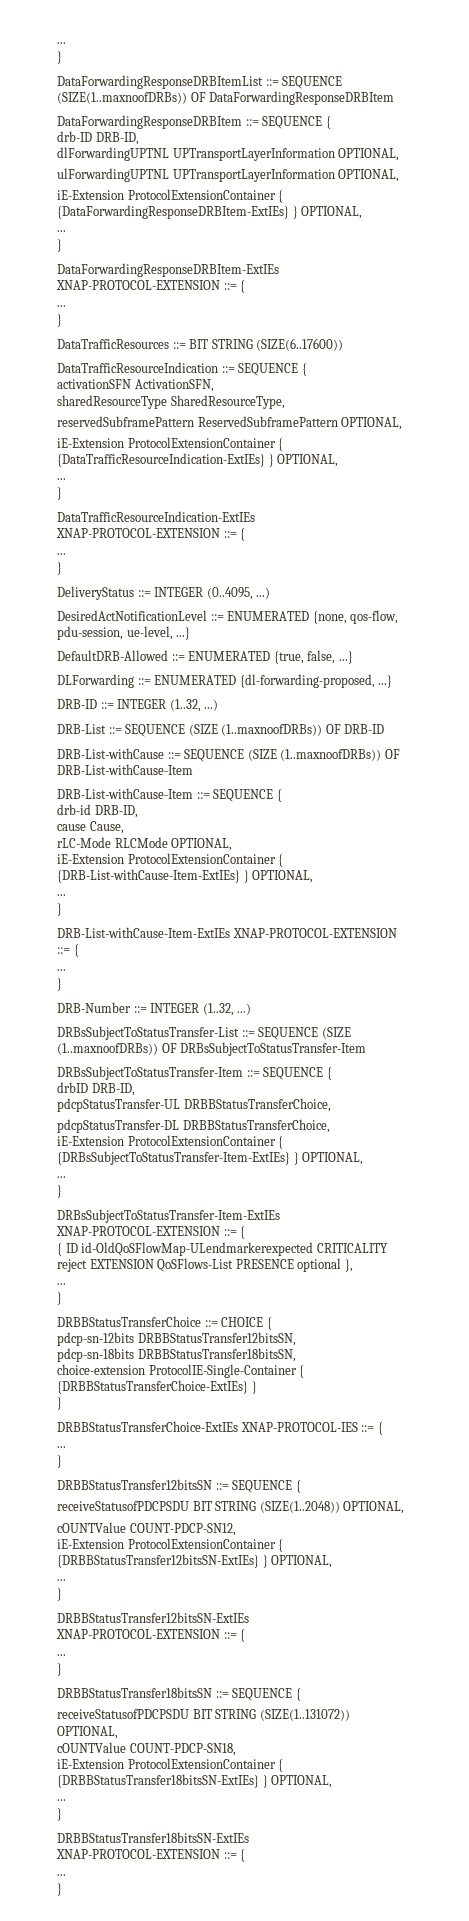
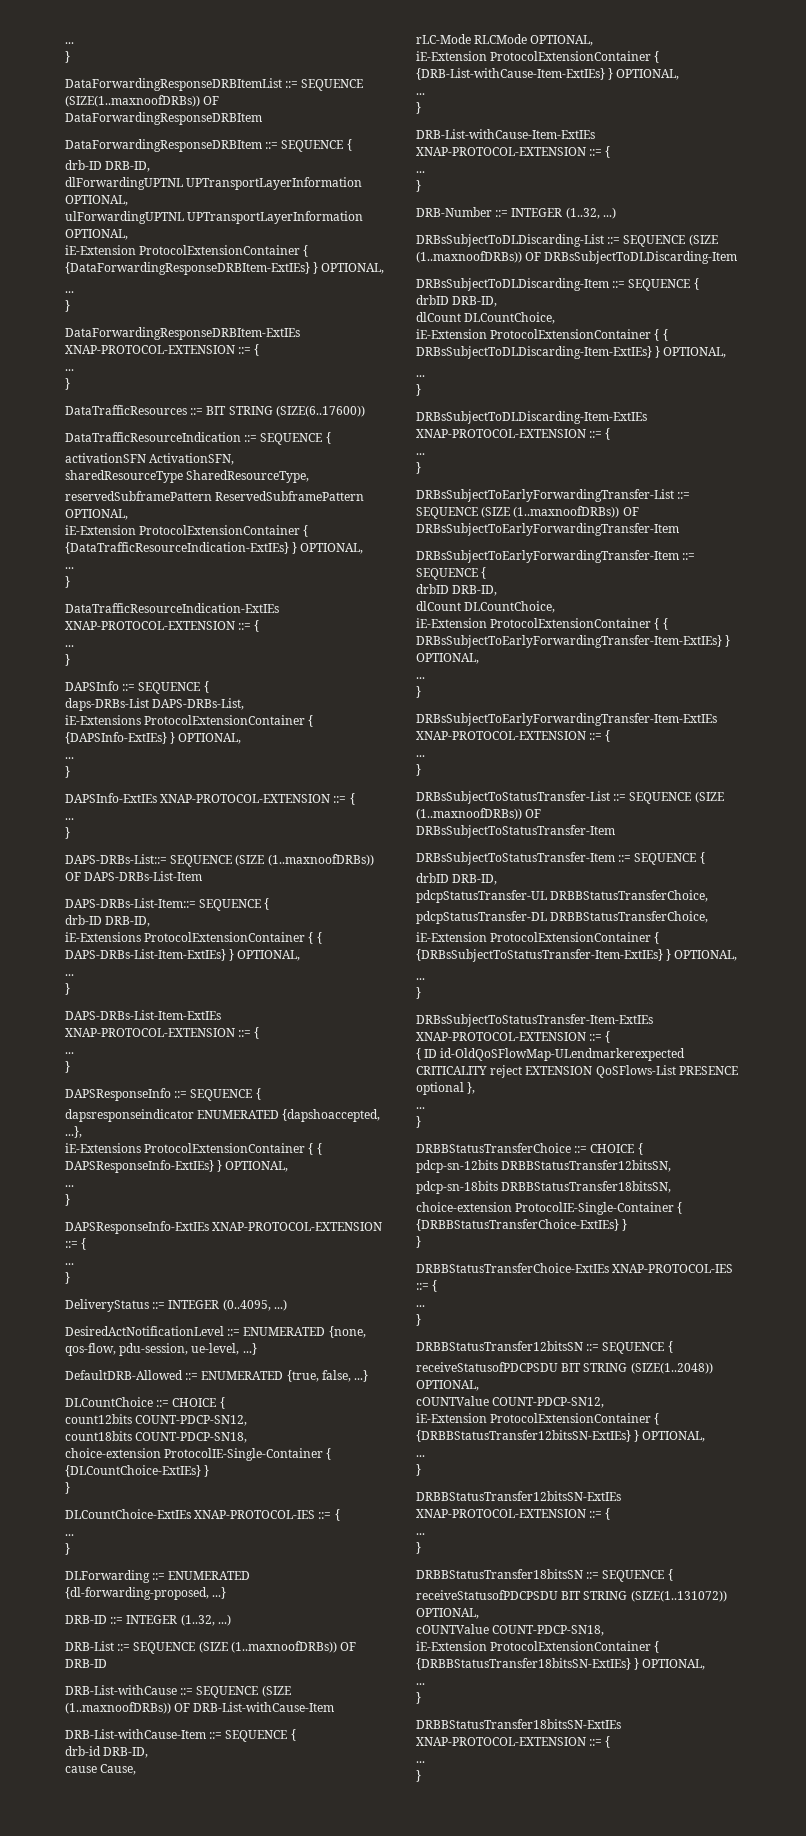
+ DAPSInfo ::= SEQUENCE {
+ daps-DRBs-List DAPS-DRBs-List,
+ iE-Extensions ProtocolExtensionContainer { {DAPSInfo-ExtIEs} } OPTIONAL,
+ ...
+ }
+ DAPSInfo-ExtIEs XNAP-PROTOCOL-EXTENSION ::= {
+ ...
+ }
+ DAPS-DRBs-List::= SEQUENCE (SIZE (1..maxnoofDRBs)) OF DAPS-DRBs-List-Item
+ DAPS-DRBs-List-Item::= SEQUENCE {
+ drb-ID DRB-ID,
+ iE-Extensions ProtocolExtensionContainer { { DAPS-DRBs-List-Item-ExtIEs} } OPTIONAL,
+ ...
+ }
+ DAPS-DRBs-List-Item-ExtIEs XNAP-PROTOCOL-EXTENSION ::= {
+ ...
+ }
+ DAPSResponseInfo ::= SEQUENCE {
+ dapsresponseindicator ENUMERATED {dapshoaccepted, ...},
+ iE-Extensions ProtocolExtensionContainer { { DAPSResponseInfo-ExtIEs} } OPTIONAL,
+ ...
+ }
+ DAPSResponseInfo-ExtIEs XNAP-PROTOCOL-EXTENSION ::= {
+ ...
+ }
+ DLCountChoice ::= CHOICE {
+ count12bits COUNT-PDCP-SN12,
+ count18bits COUNT-PDCP-SN18,
+ choice-extension ProtocolIE-Single-Container { {DLCountChoice-ExtIEs} }
+ }
+ DLCountChoice-ExtIEs XNAP-PROTOCOL-IES ::= {
+ ...
+ }
+ DRBsSubjectToDLDiscarding-List ::= SEQUENCE (SIZE (1..maxnoofDRBs)) OF DRBsSubjectToDLDiscarding-Item
+ DRBsSubjectToDLDiscarding-Item ::= SEQUENCE {
+ drbID DRB-ID,
+ dlCount DLCountChoice,
+ iE-Extension ProtocolExtensionContainer { { DRBsSubjectToDLDiscarding-Item-ExtIEs} } OPTIONAL,
+ ...
+ }
+ DRBsSubjectToDLDiscarding-Item-ExtIEs XNAP-PROTOCOL-EXTENSION ::= {
+ ...
+ }
+ DRBsSubjectToEarlyForwardingTransfer-List ::= SEQUENCE (SIZE (1..maxnoofDRBs)) OF DRBsSubjectToEarlyForwardingTransfer-Item
+ DRBsSubjectToEarlyForwardingTransfer-Item ::= SEQUENCE {
+ drbID DRB-ID,
+ dlCount DLCountChoice,
+ iE-Extension ProtocolExtensionContainer { { DRBsSubjectToEarlyForwardingTransfer-Item-ExtIEs} } OPTIONAL,
+ ...
+ }
+ DRBsSubjectToEarlyForwardingTransfer-Item-ExtIEs XNAP-PROTOCOL-EXTENSION ::= {
+ ...
+ }

